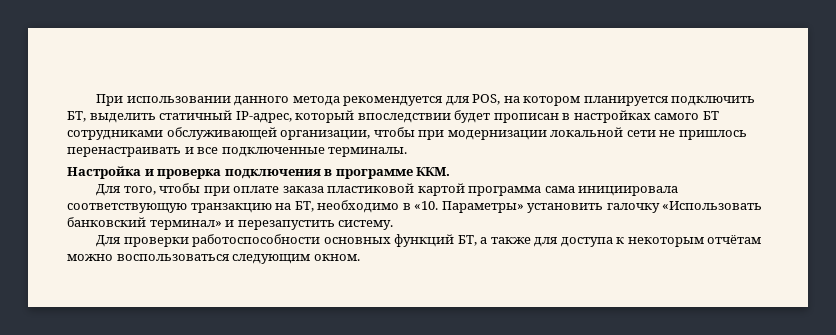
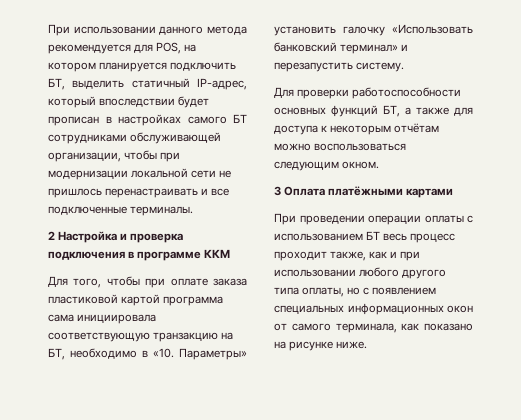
- Настройка и проверка подключения в программе ККМ.
+ 2 Настройка и проверка подключения в программе ККМ
+ 3 Оплата платёжными картами
+ При проведении операции оплаты с использованием БТ весь процесс проходит также, как и при использовании любого другого типа оплаты, но с появлением специальных информационных окон от самого терминала, как показано на рисунке ниже.

